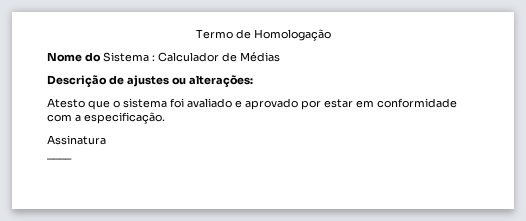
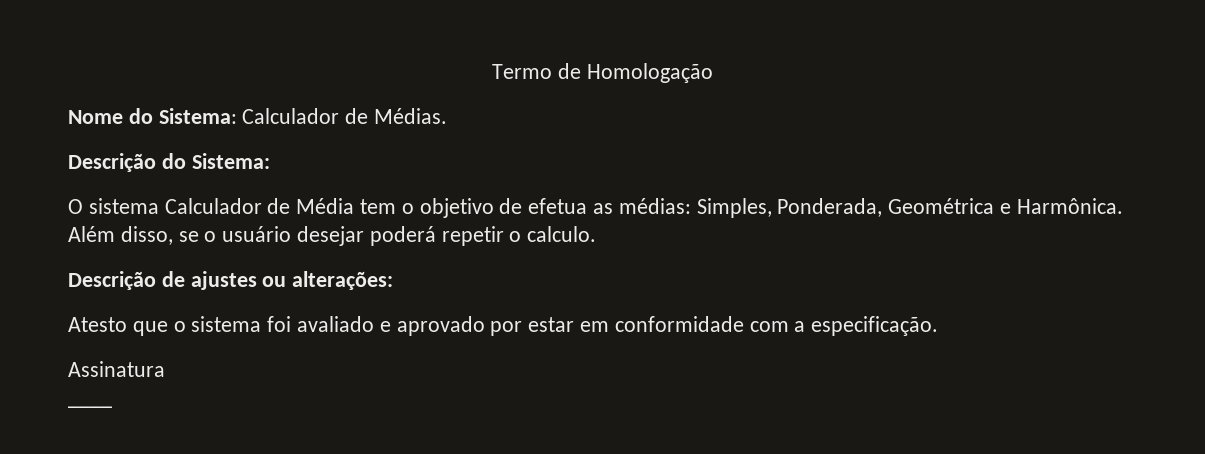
- Nome do Sistema : Calculador de Médias
+ Nome do Sistema: Calculador de Médias.
+ Descrição do Sistema:
+ O sistema Calculador de Média tem o objetivo de efetua as médias: Simples, Ponderada, Geométrica e Harmônica. Além disso, se o usuário desejar poderá repetir o calculo.

